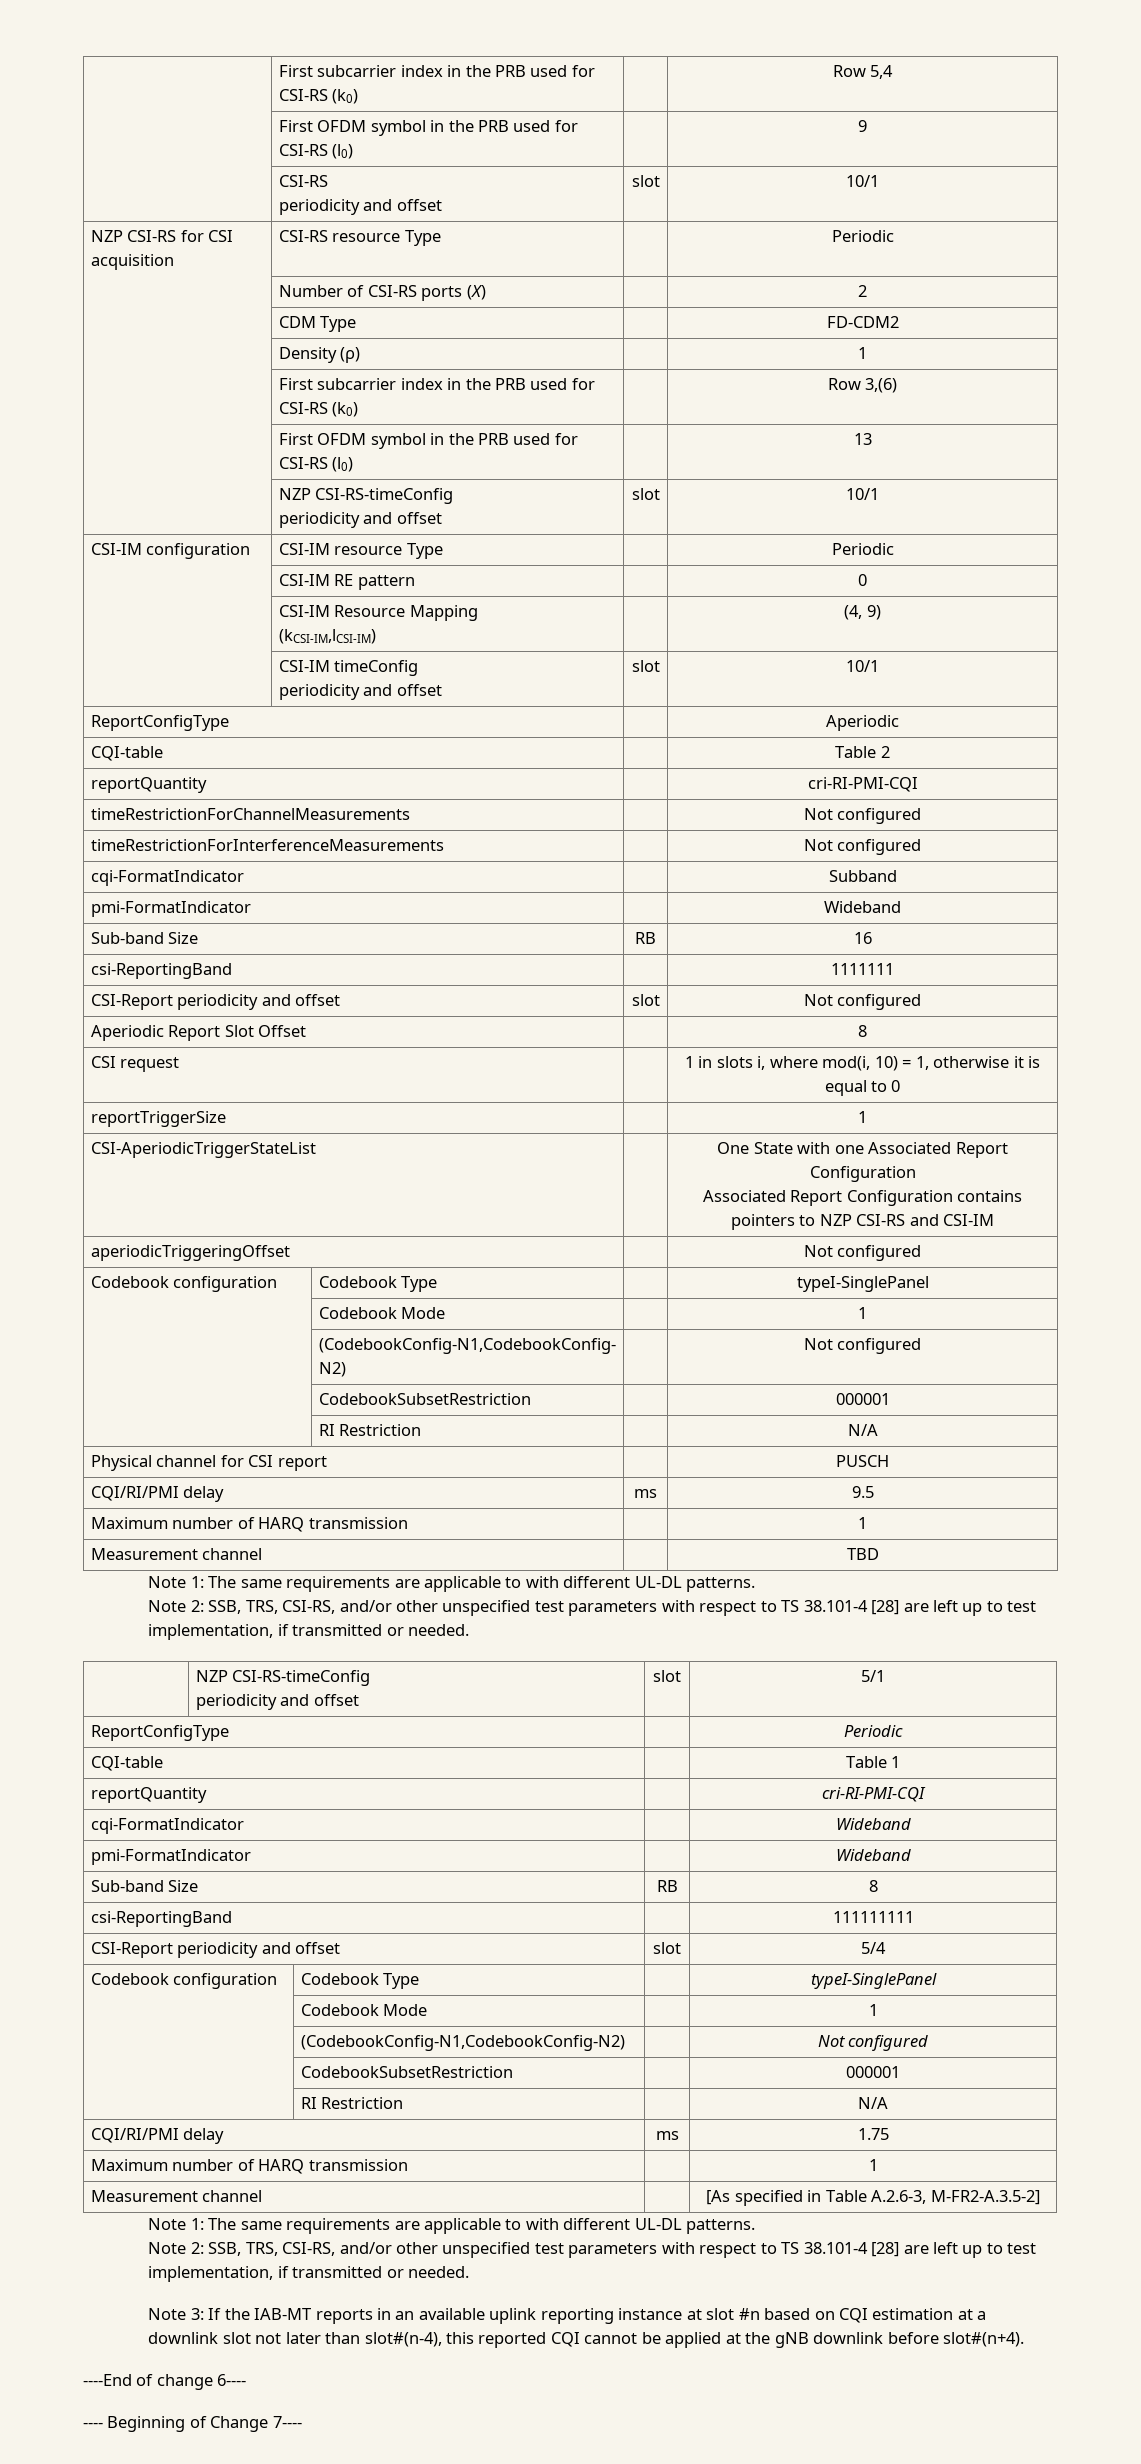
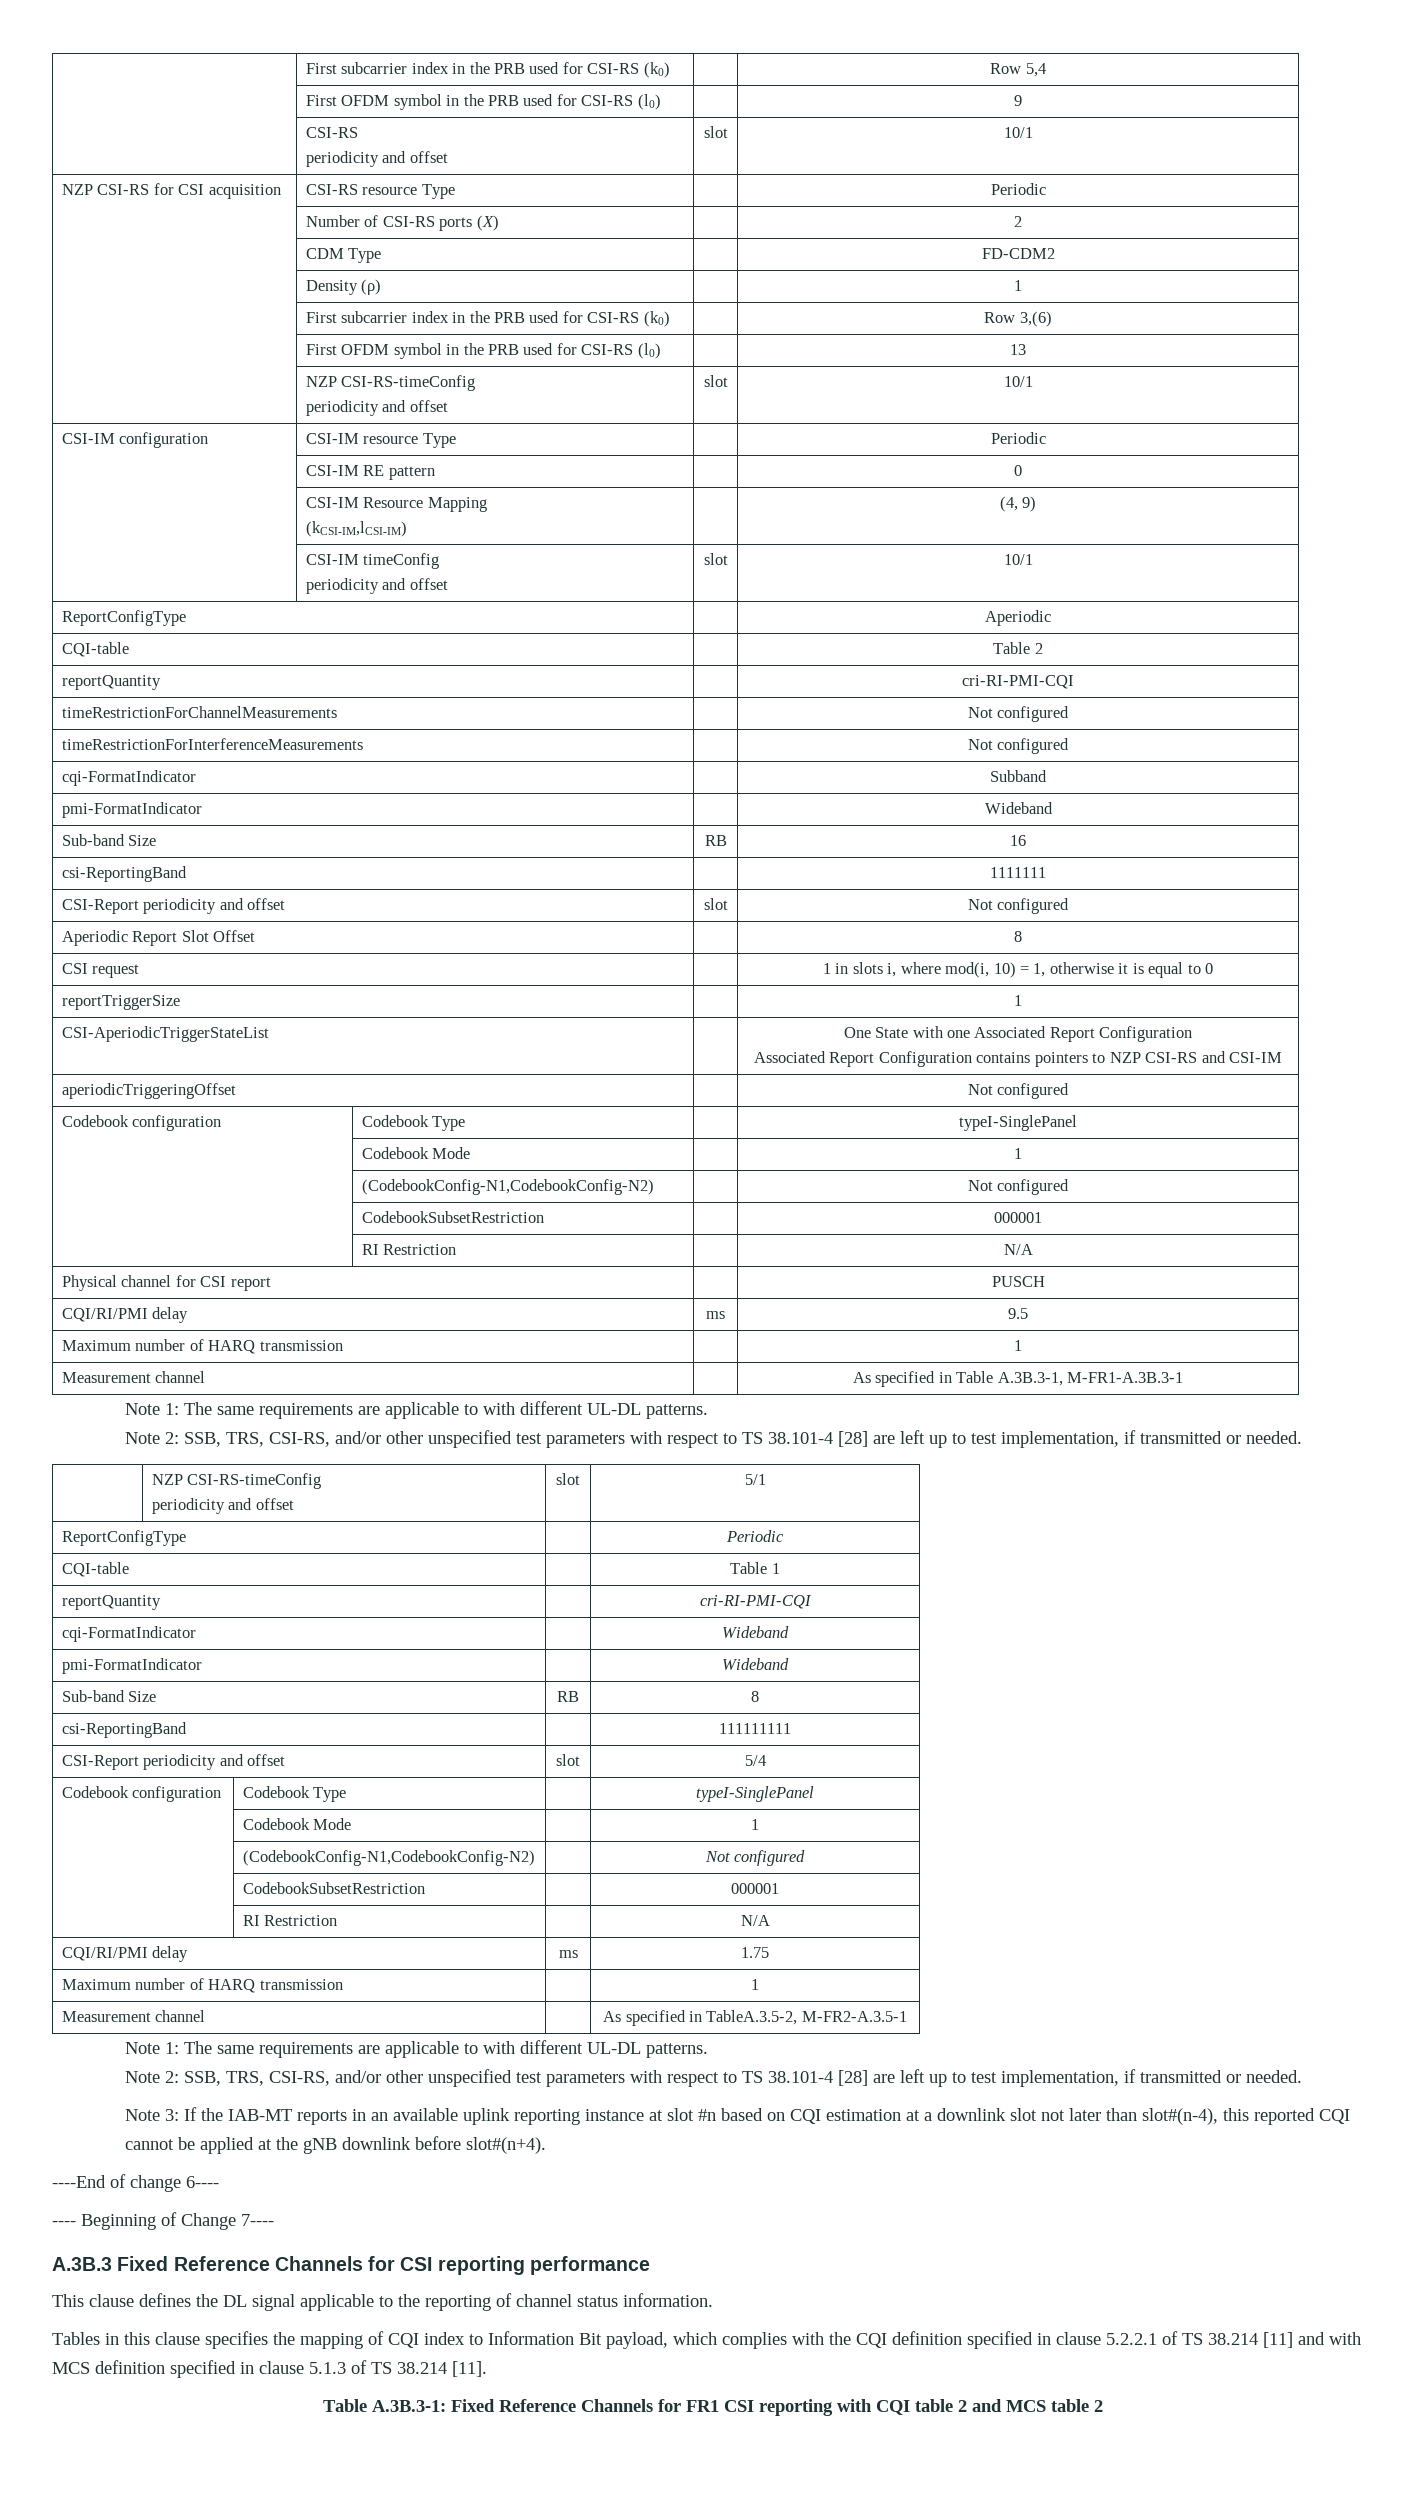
- Measurement channel | | TBD
+ Measurement channel | | As specified in Table A.3B.3-1, M-FR1-A.3B.3-1
- Measurement channel | | [As specified in Table A.2.6-3, M-FR2-A.3.5-2]
+ Measurement channel | | As specified in TableA.3.5-2, M-FR2-A.3.5-1
+ A.3B.3 Fixed Reference Channels for CSI reporting performance
+ This clause defines the DL signal applicable to the reporting of channel status information.
+ Tables in this clause specifies the mapping of CQI index to Information Bit payload, which complies with the CQI definition specified in clause 5.2.2.1 of TS 38.214 [11] and with MCS definition specified in clause 5.1.3 of TS 38.214 [11].
+ Table A.3B.3-1: Fixed Reference Channels for FR1 CSI reporting with CQI table 2 and MCS table 2

